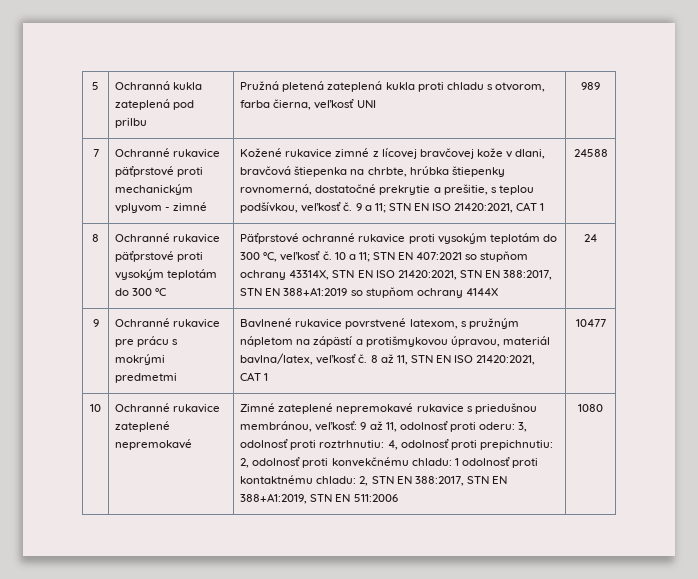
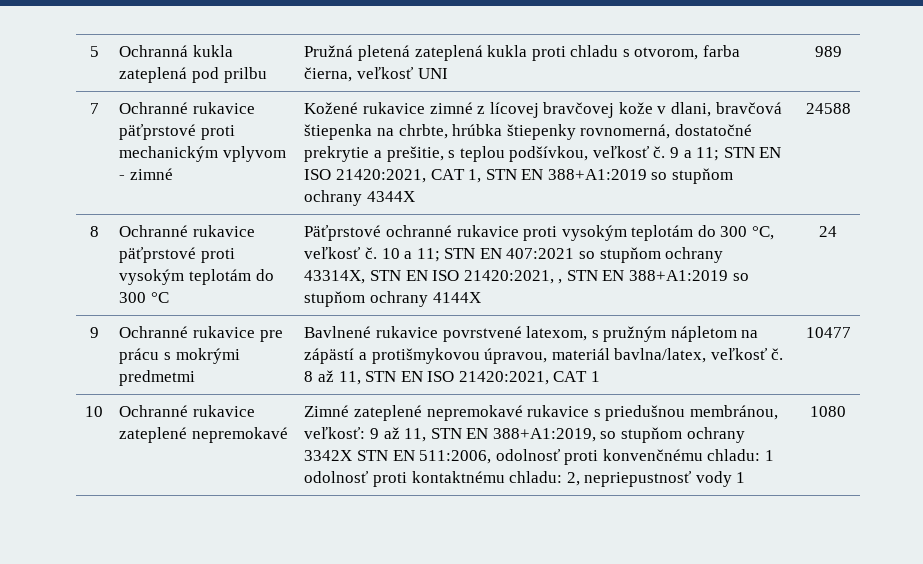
- 9 a 11; STN EN ISO 21420:2021, CAT 1
+ 9 a 11; STN EN ISO 21420:2021, CAT 1, STN EN 388+A1:2019 so stupňom ochrany 4344X
- 10 a 11; STN EN 407:2021 so stupňom ochrany 43314X, STN EN ISO 21420:2021, STN EN 388:2017, STN EN 388+A1:2019 so stupňom ochrany 4144X
+ 10 a 11; STN EN 407:2021 so stupňom ochrany 43314X, STN EN ISO 21420:2021, , STN EN 388+A1:2019 so stupňom ochrany 4144X
- Zimné zateplené nepremokavé rukavice s priedušnou membránou, veľkosť: 9 až 11, odolnosť proti oderu: 3, odolnosť proti roztrhnutiu: 4, odolnosť proti prepichnutiu: 2, odolnosť proti konvekčnému chladu: 1 odolnosť proti kontaktnému chladu: 2, STN EN 388:2017, STN EN 388+A1:2019, STN EN 511:2006
+ Zimné zateplené nepremokavé rukavice s priedušnou membránou, veľkosť: 9 až 11, STN EN 388+A1:2019, so stupňom ochrany 3342X STN EN 511:2006, odolnosť proti konvenčnému chladu: 1 odolnosť proti kontaktnému chladu: 2, nepriepustnosť vody 1

